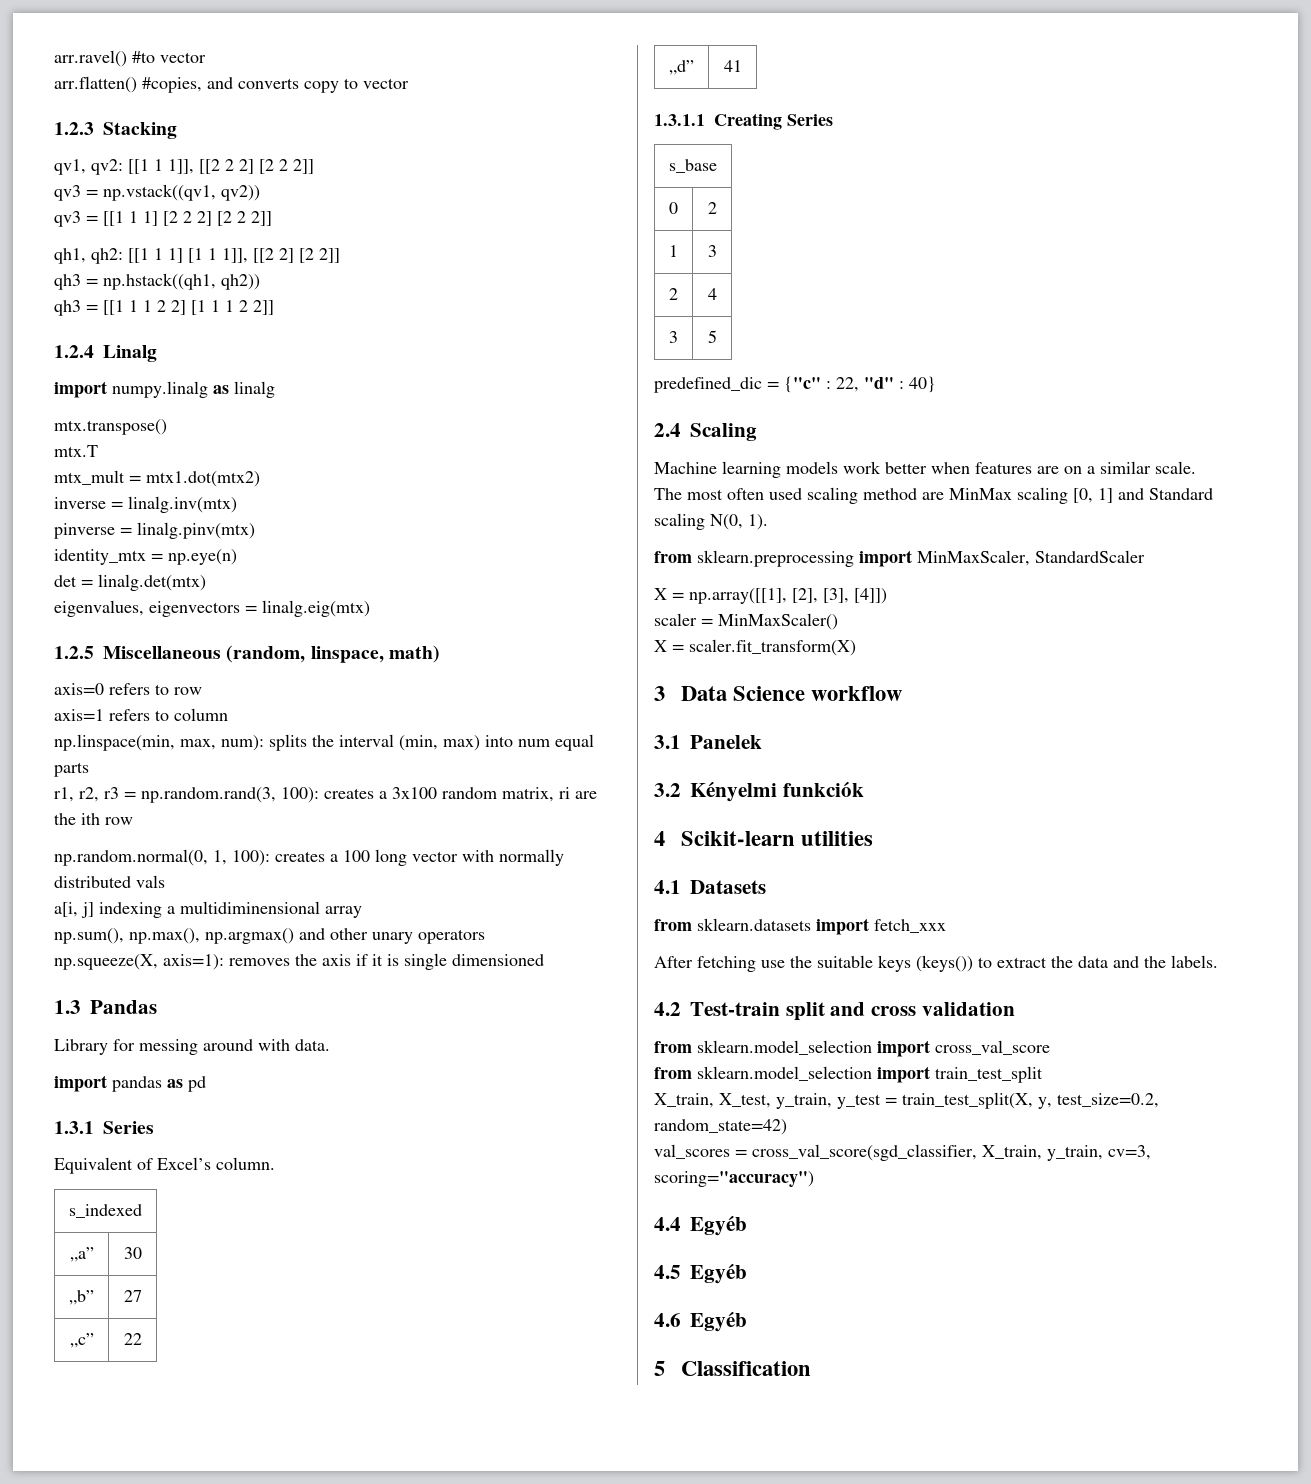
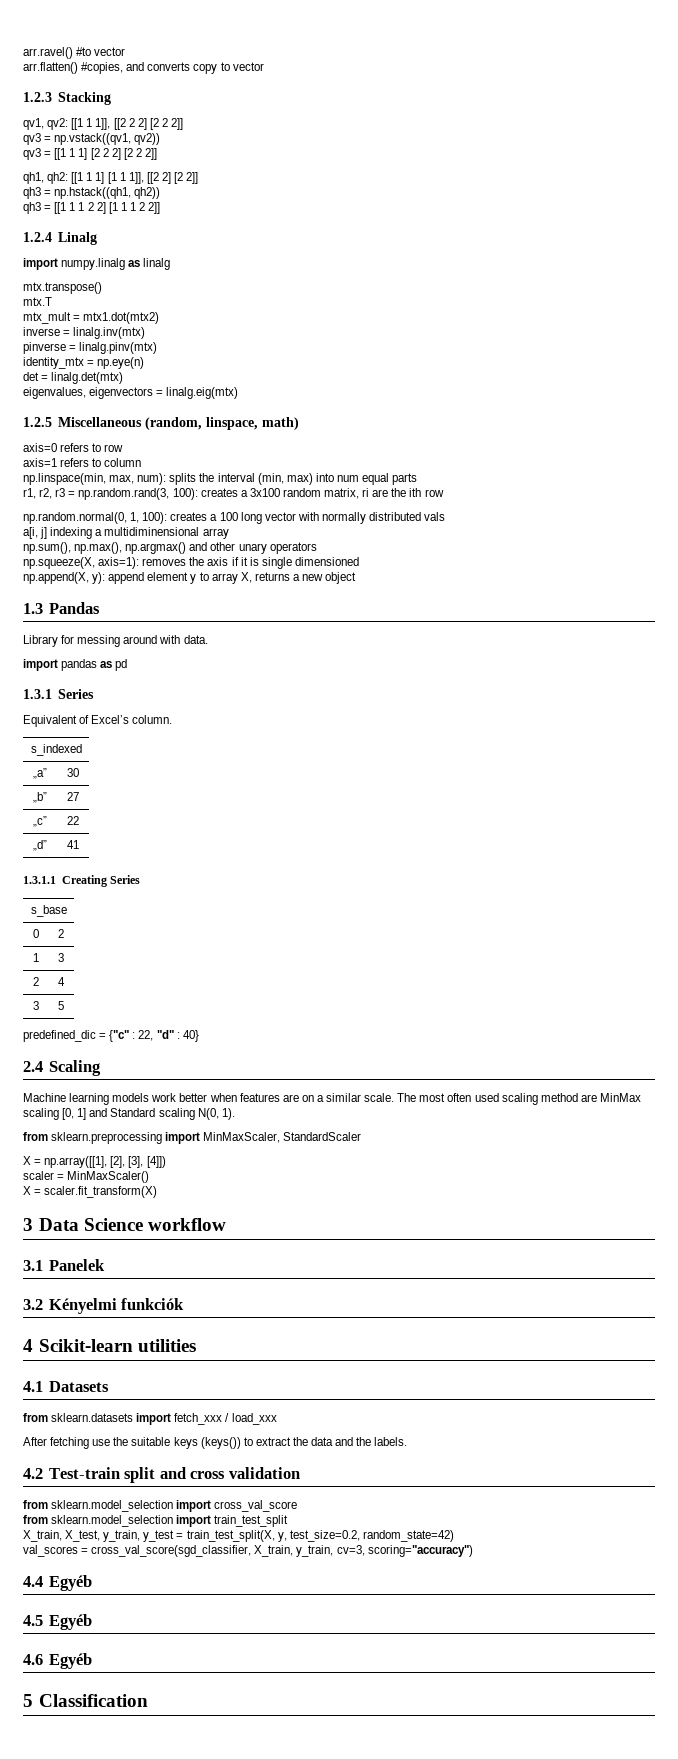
+ np.append(X, y): append element y to array X, returns a new object
- from sklearn.datasets import fetch_xxx
+ from sklearn.datasets import fetch_xxx / load_xxx

